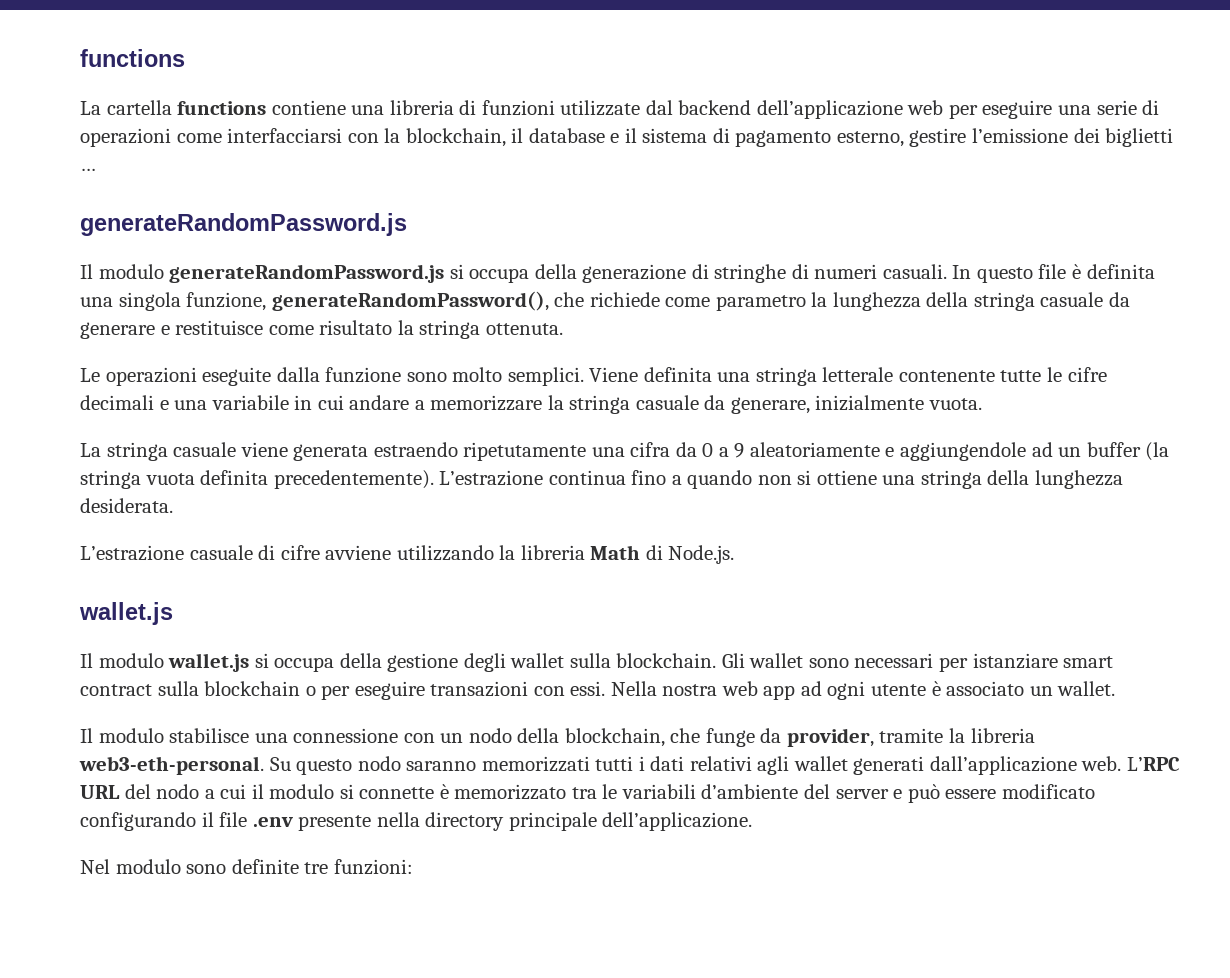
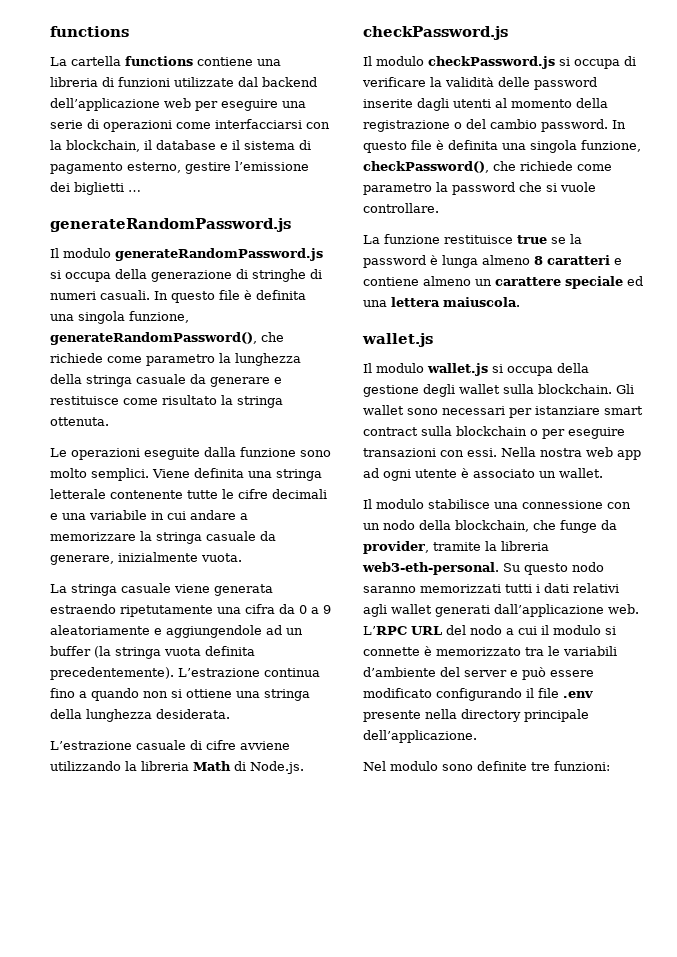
  L’estrazione casuale di cifre avviene utilizzando la libreria Math di Node.js.
+ checkPassword.js
+ Il modulo checkPassword.js si occupa di verificare la validità delle password inserite dagli utenti al momento della registrazione o del cambio password. In questo file è definita una singola funzione, checkPassword(), che richiede come parametro la password che si vuole controllare.
+ La funzione restituisce true se la password è lunga almeno 8 caratteri e contiene almeno un carattere speciale ed una lettera maiuscola.

